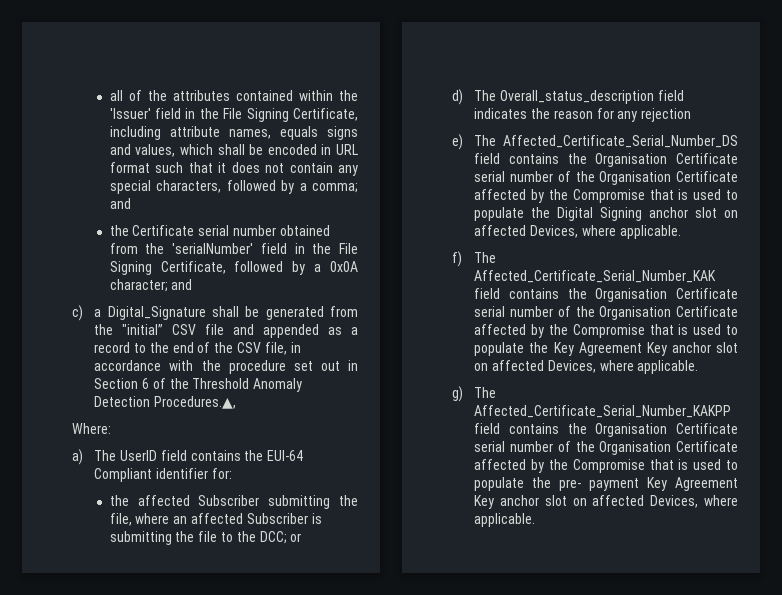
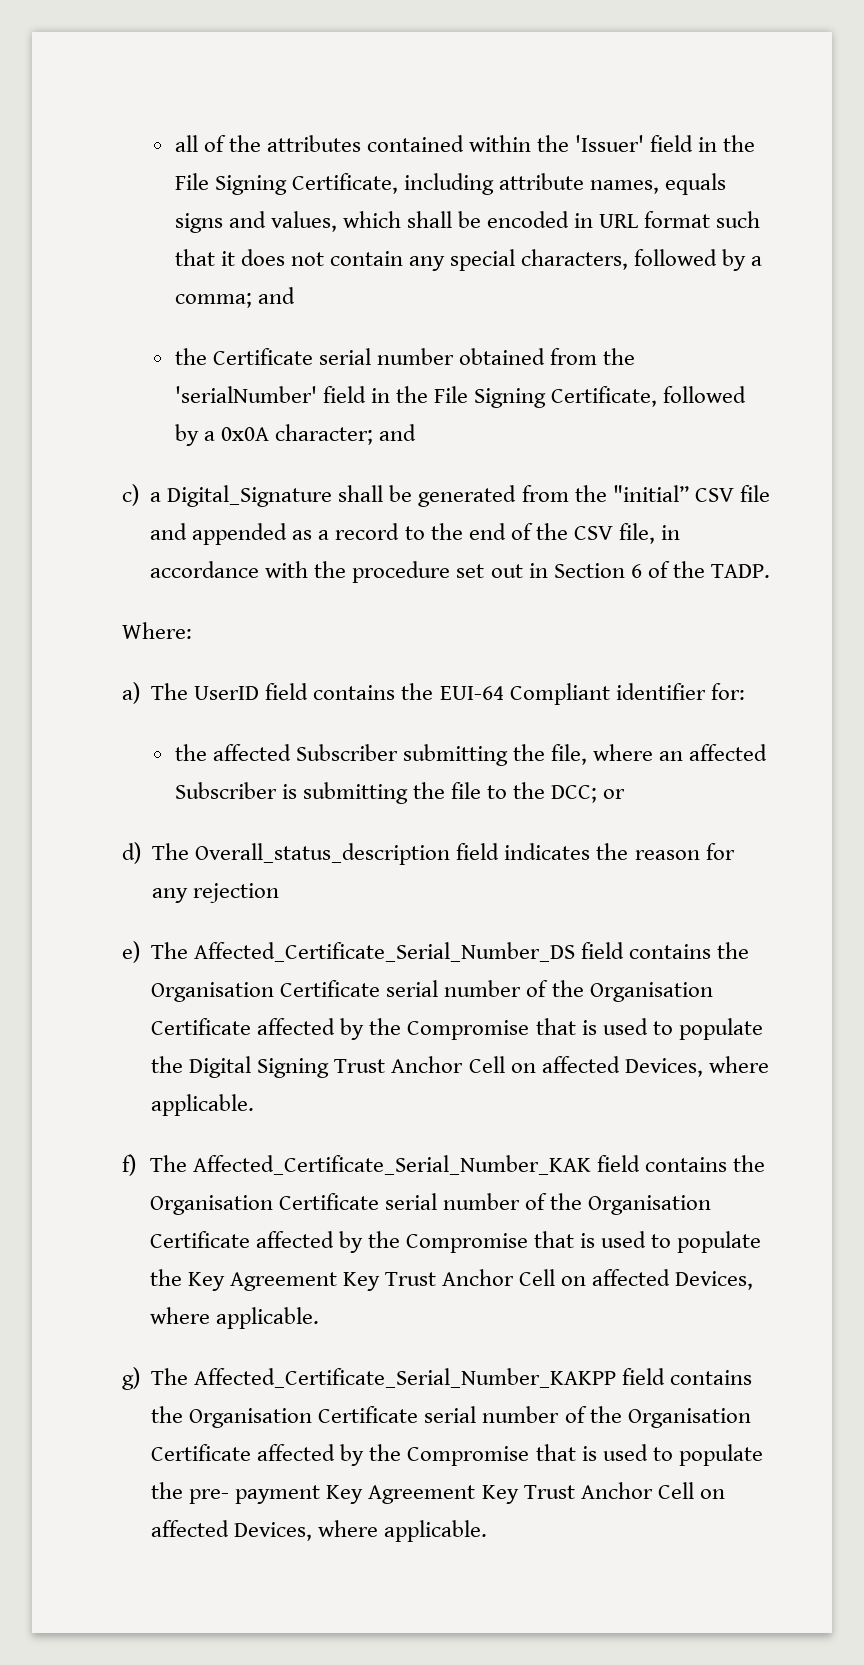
- c) a Digital_Signature shall be generated from the "initial” CSV file and appended as a record to the end of the CSV file, in accordance with the procedure set out in Section 6 of the Threshold Anomaly Detection Procedures.▲,
+ c) a Digital_Signature shall be generated from the "initial” CSV file and appended as a record to the end of the CSV file, in accordance with the procedure set out in Section 6 of the TADP.
- e) The Affected_Certificate_Serial_Number_DS field contains the Organisation Certificate serial number of the Organisation Certificate affected by the Compromise that is used to populate the Digital Signing anchor slot on affected Devices, where applicable.
+ e) The Affected_Certificate_Serial_Number_DS field contains the Organisation Certificate serial number of the Organisation Certificate affected by the Compromise that is used to populate the Digital Signing Trust Anchor Cell on affected Devices, where applicable.
- f) The Affected_Certificate_Serial_Number_KAK field contains the Organisation Certificate serial number of the Organisation Certificate affected by the Compromise that is used to populate the Key Agreement Key anchor slot on affected Devices, where applicable.
+ f) The Affected_Certificate_Serial_Number_KAK field contains the Organisation Certificate serial number of the Organisation Certificate affected by the Compromise that is used to populate the Key Agreement Key Trust Anchor Cell on affected Devices, where applicable.
- g) The Affected_Certificate_Serial_Number_KAKPP field contains the Organisation Certificate serial number of the Organisation Certificate affected by the Compromise that is used to populate the pre- payment Key Agreement Key anchor slot on affected Devices, where applicable.
+ g) The Affected_Certificate_Serial_Number_KAKPP field contains the Organisation Certificate serial number of the Organisation Certificate affected by the Compromise that is used to populate the pre- payment Key Agreement Key Trust Anchor Cell on affected Devices, where applicable.

